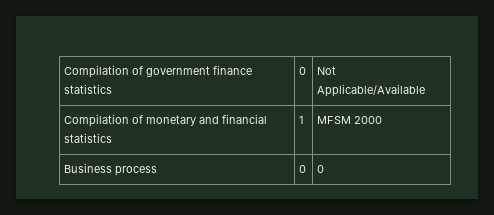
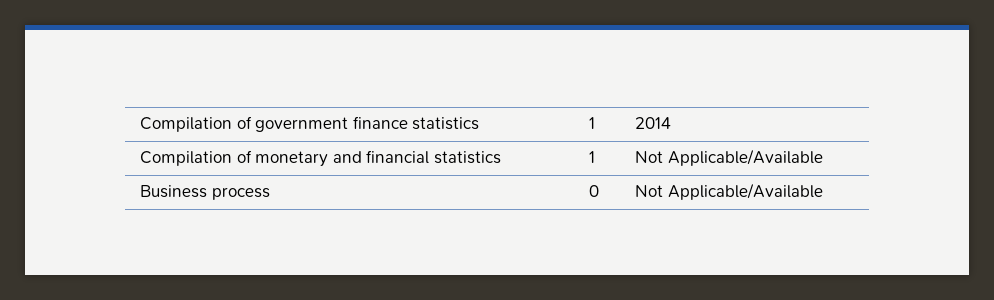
- Compilation of government finance statistics | 0 | Not Applicable/Available
+ Compilation of government finance statistics | 1 | 2014
- Compilation of monetary and financial statistics | 1 | MFSM 2000
+ Compilation of monetary and financial statistics | 1 | Not Applicable/Available
- Business process | 0 | 0
+ Business process | 0 | Not Applicable/Available

